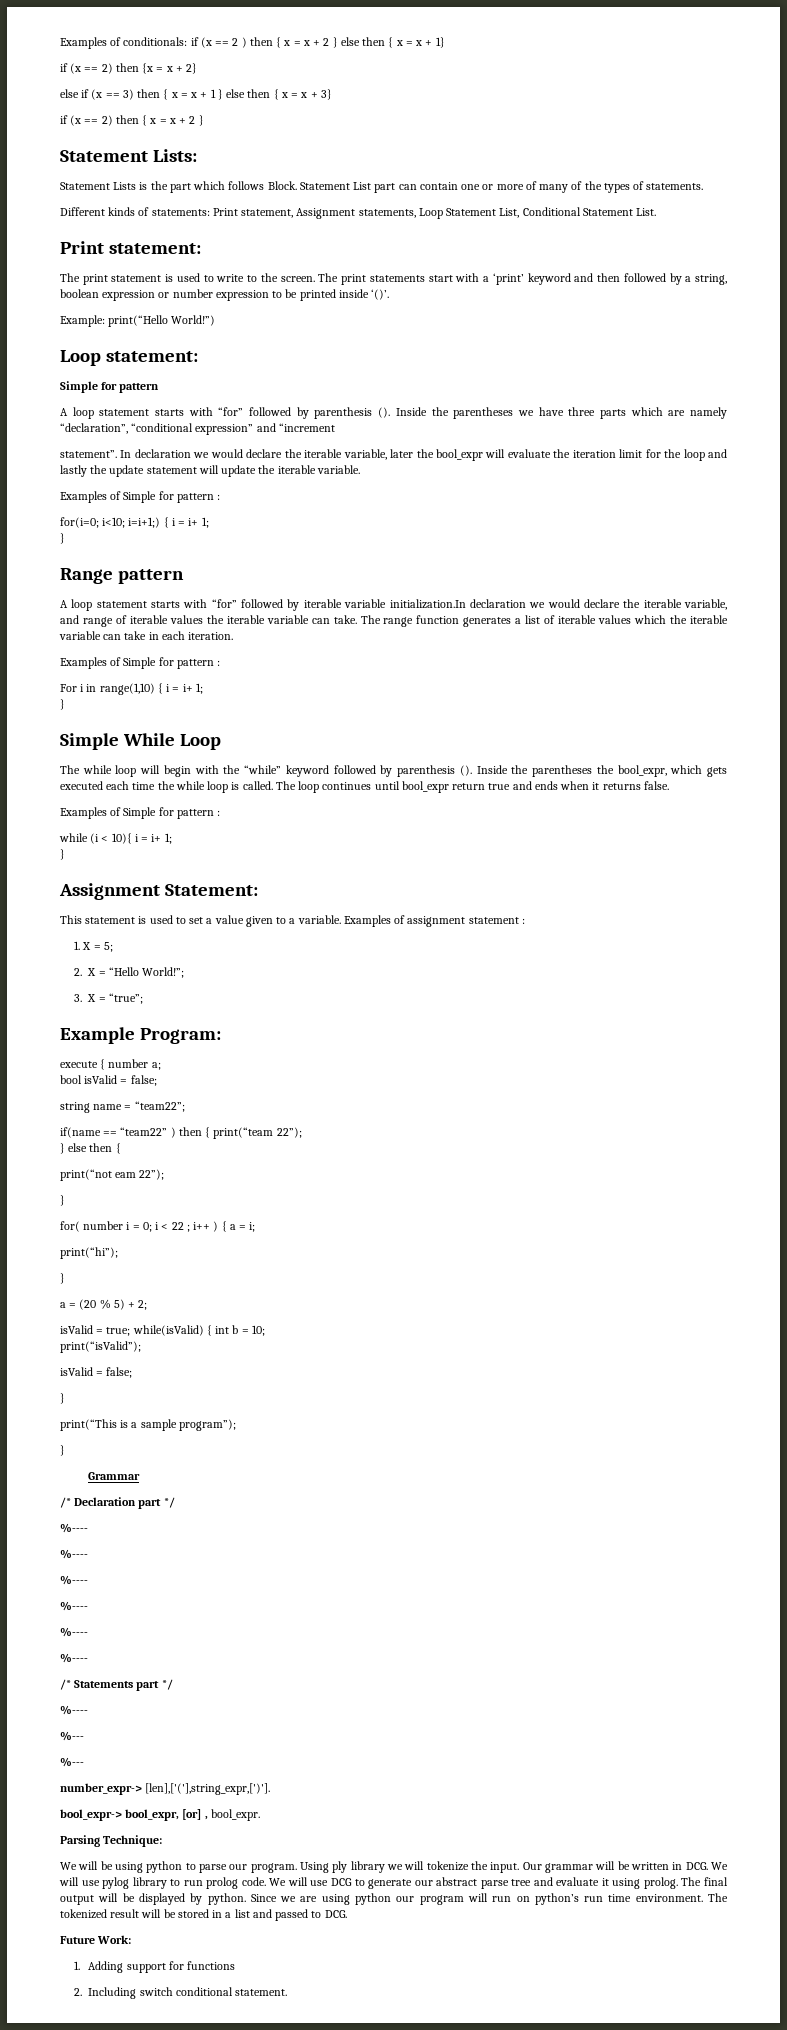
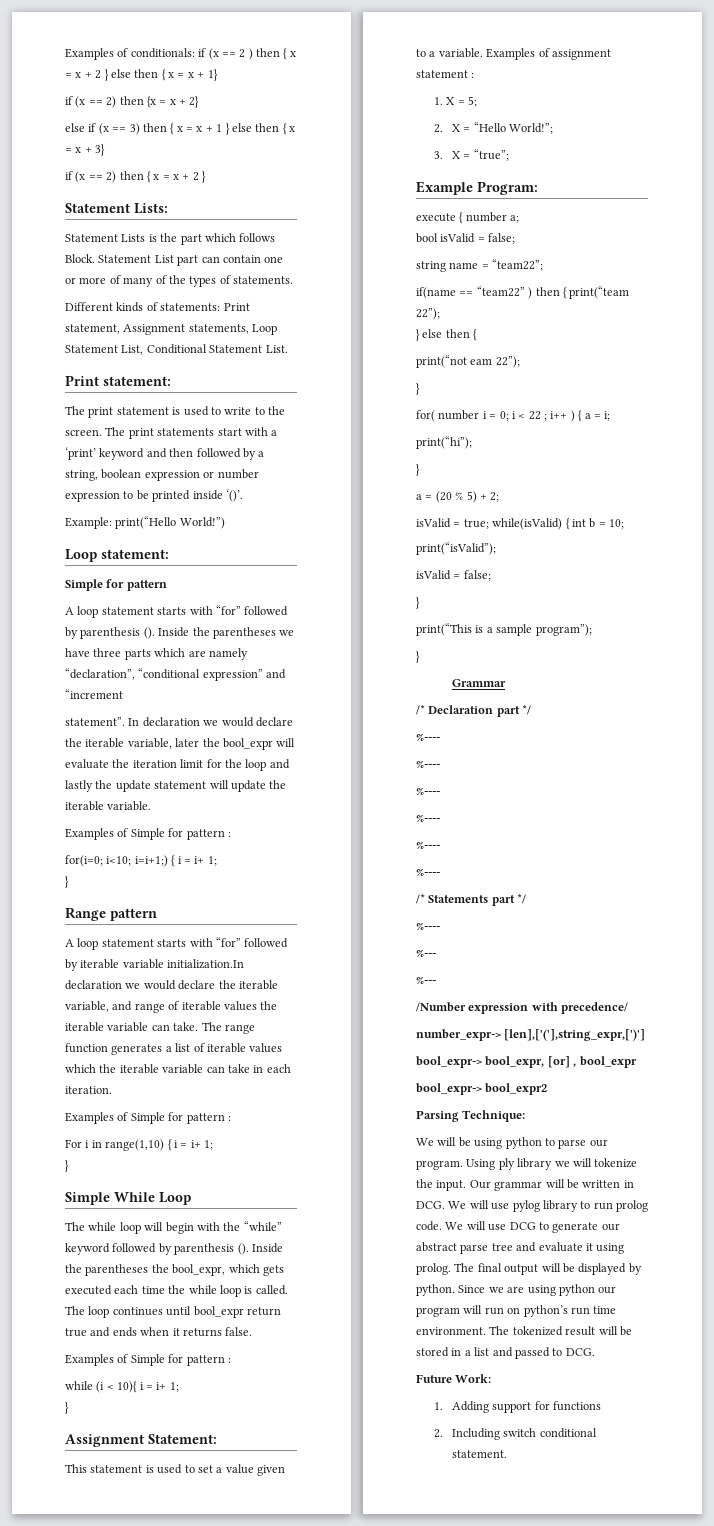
+ /Number expression with precedence/
- number_expr-> [len],['('],string_expr,[')'].
+ number_expr-> [len],['('],string_expr,[')']
- bool_expr-> bool_expr, [or] , bool_expr.
+ bool_expr-> bool_expr, [or] , bool_expr
+ bool_expr-> bool_expr2

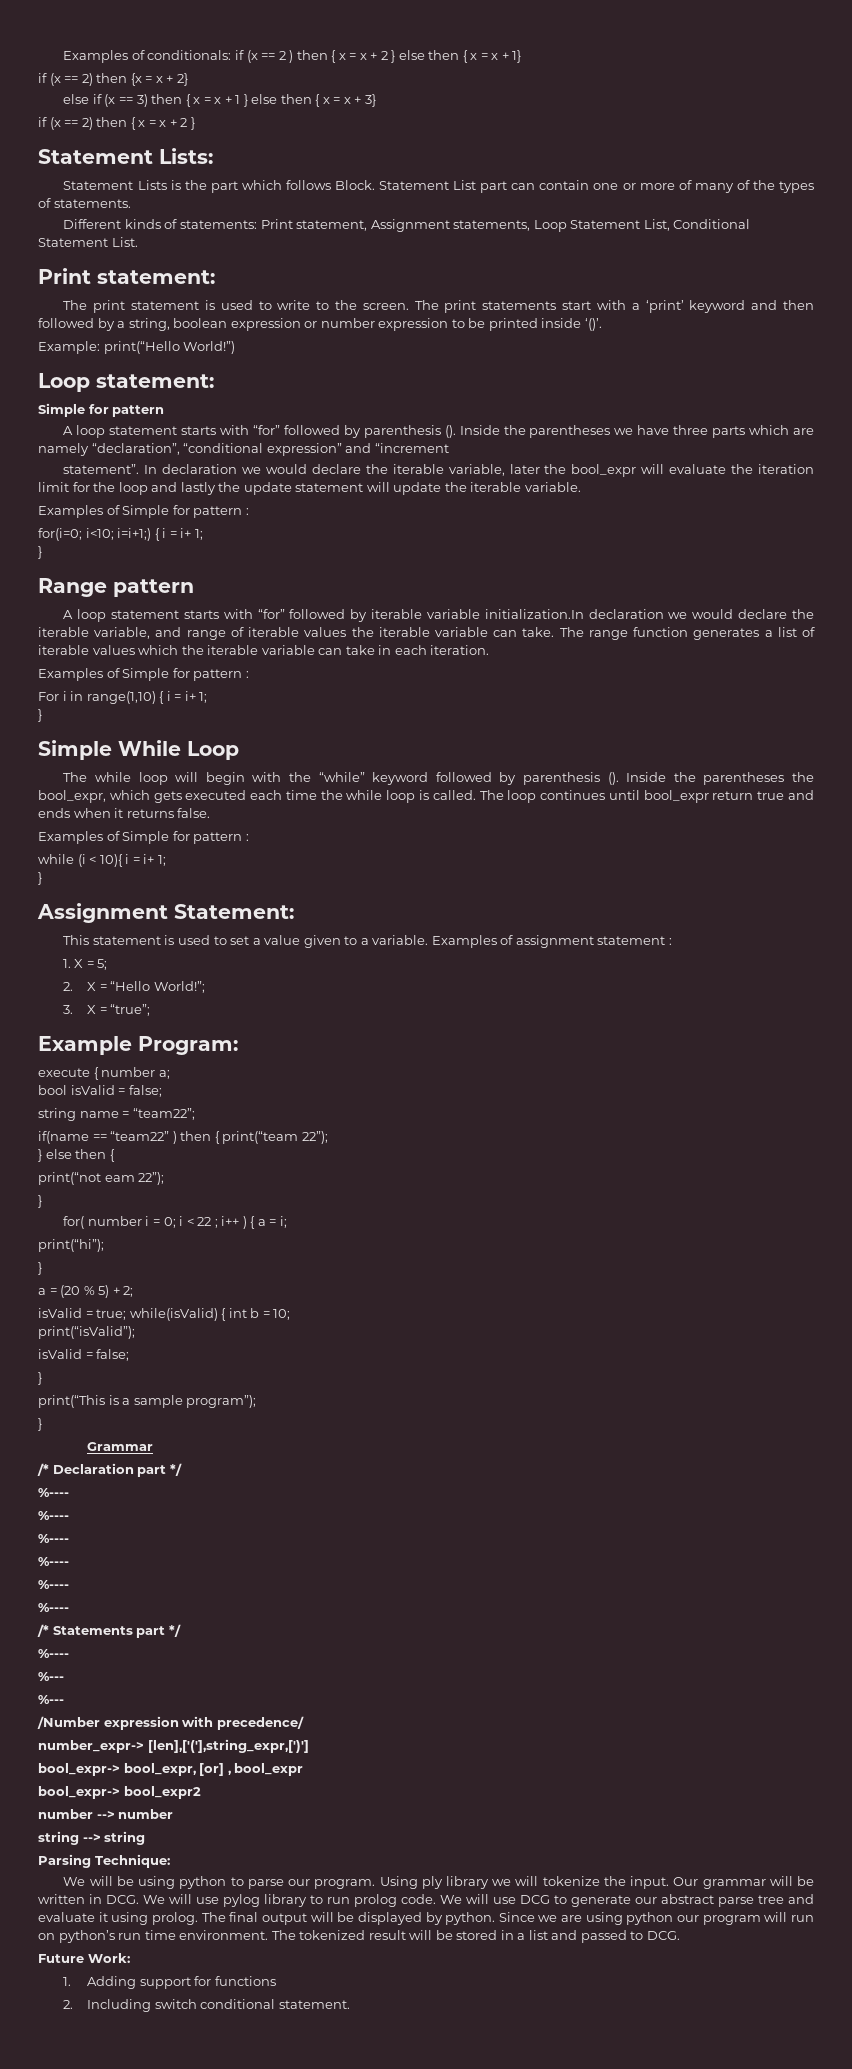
+ number --> number
+ string --> string

